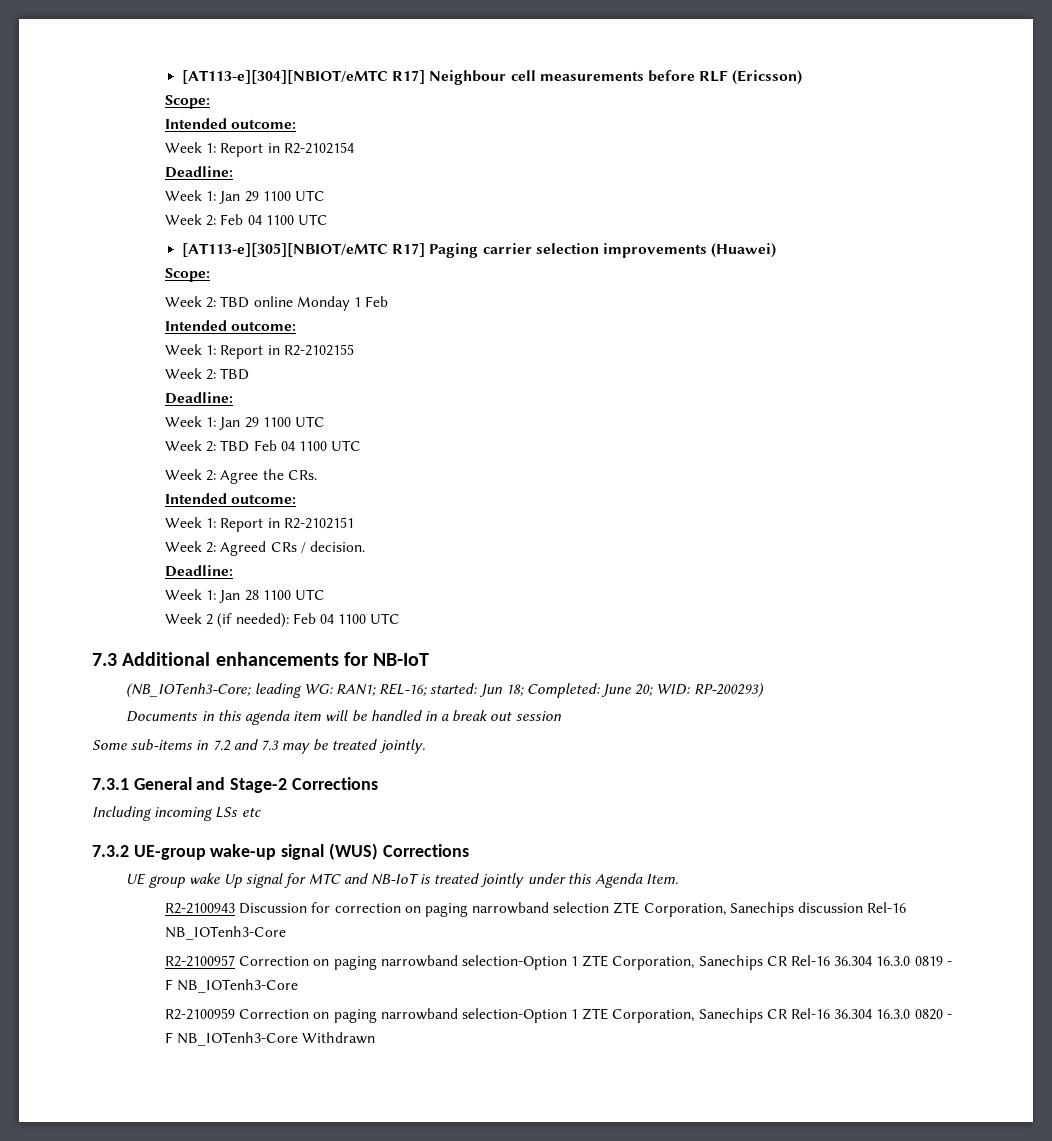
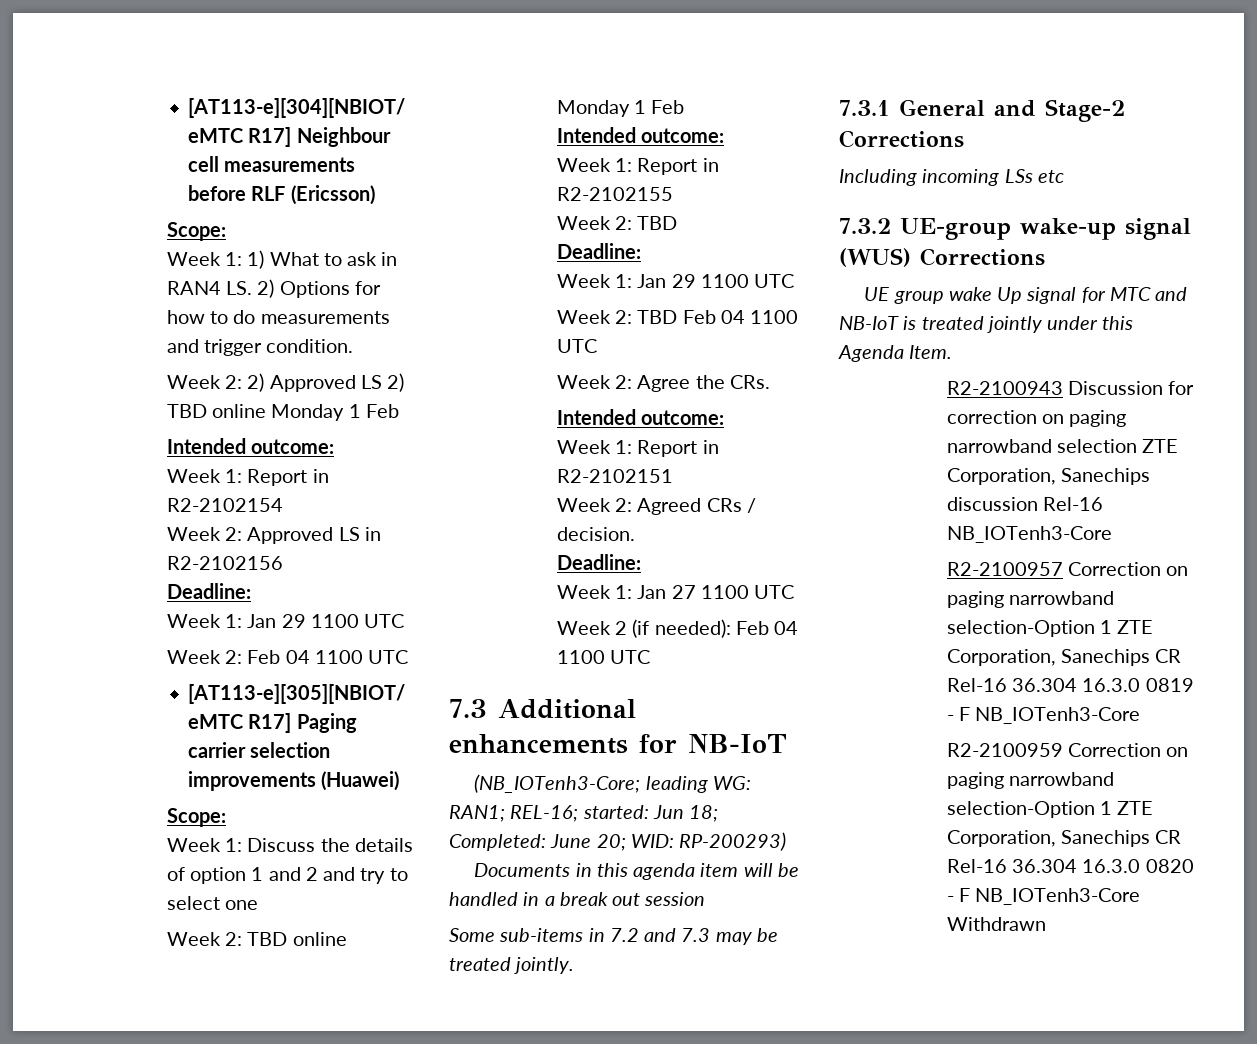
+ Week 1: 1) What to ask in RAN4 LS. 2) Options for how to do measurements and trigger condition.
+ Week 2: 2) Approved LS 2) TBD online Monday 1 Feb
+ Week 2: Approved LS in R2-2102156
+ Week 1: Discuss the details of option 1 and 2 and try to select one
- Week 1: Jan 28 1100 UTC
+ Week 1: Jan 27 1100 UTC

